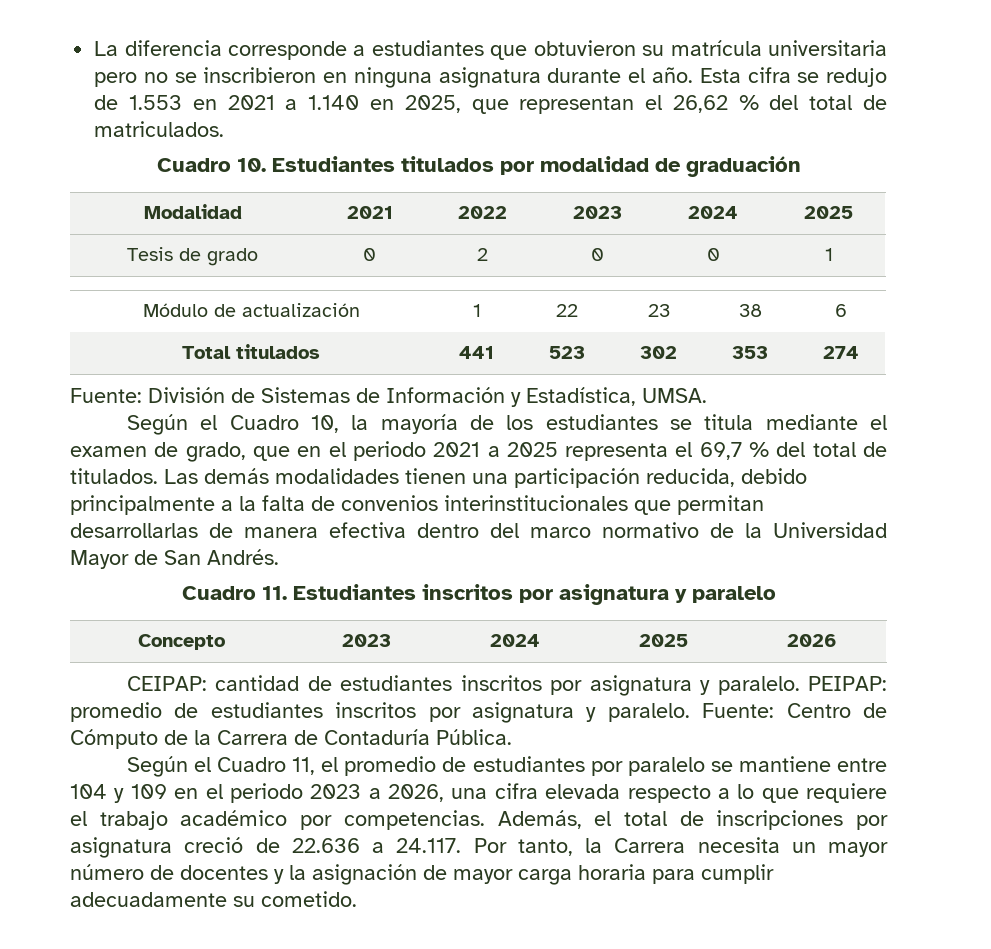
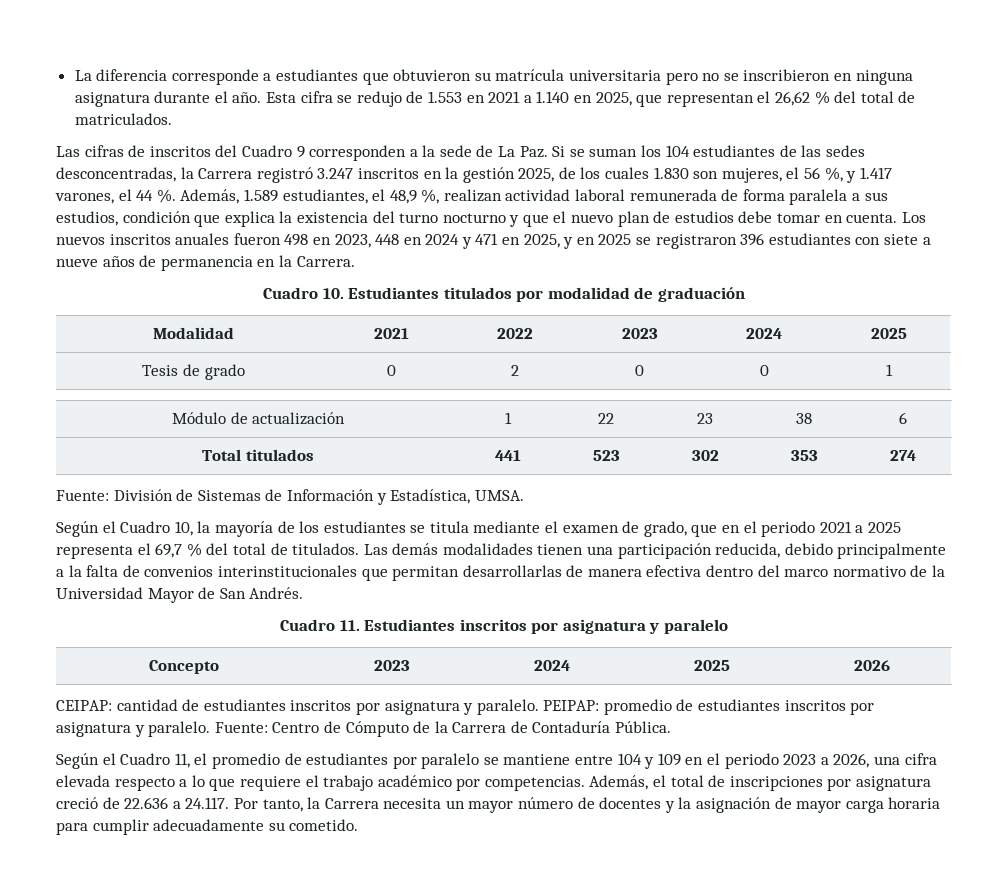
+ Las cifras de inscritos del Cuadro 9 corresponden a la sede de La Paz. Si se suman los 104 estudiantes de las sedes desconcentradas, la Carrera registró 3.247 inscritos en la gestión 2025, de los cuales 1.830 son mujeres, el 56 %, y 1.417 varones, el 44 %. Además, 1.589 estudiantes, el 48,9 %, realizan actividad laboral remunerada de forma paralela a sus estudios, condición que explica la existencia del turno nocturno y que el nuevo plan de estudios debe tomar en cuenta. Los nuevos inscritos anuales fueron 498 en 2023, 448 en 2024 y 471 en 2025, y en 2025 se registraron 396 estudiantes con siete a nueve años de permanencia en la Carrera.

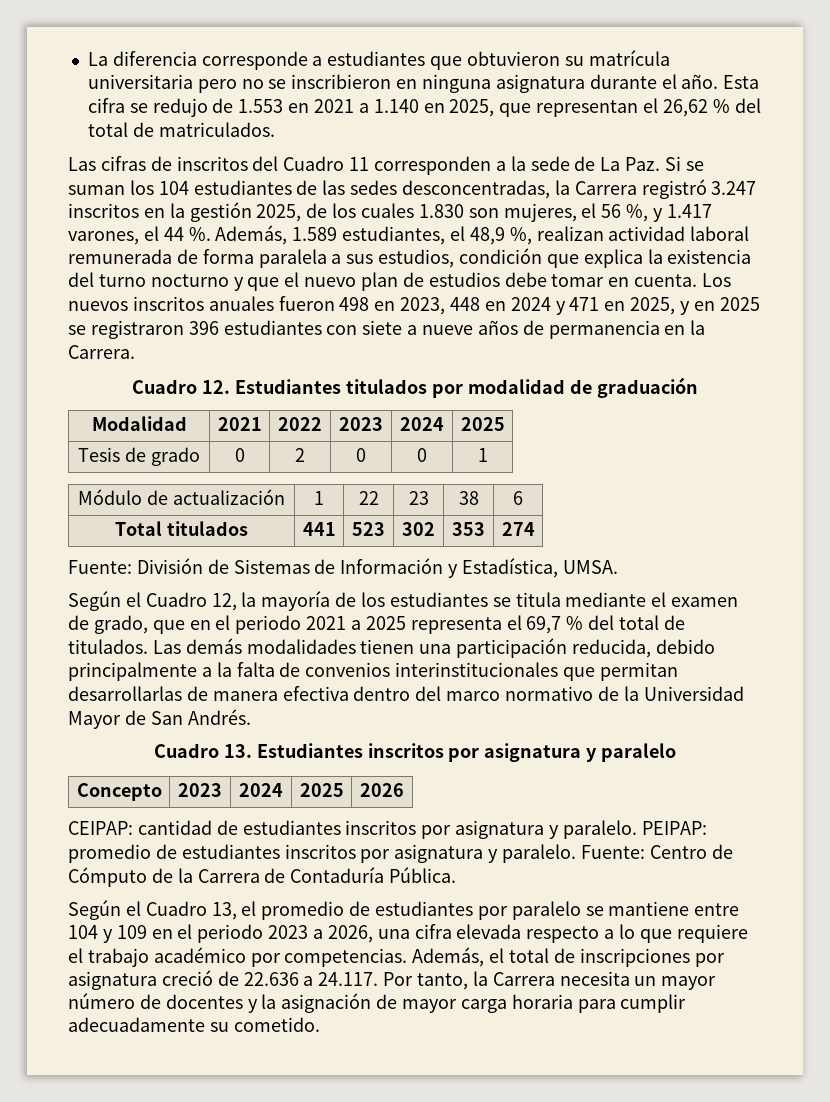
- Las cifras de inscritos del Cuadro 9 corresponden a la sede de La Paz. Si se suman los 104 estudiantes de las sedes desconcentradas, la Carrera registró 3.247 inscritos en la gestión 2025, de los cuales 1.830 son mujeres, el 56 %, y 1.417 varones, el 44 %.
+ Las cifras de inscritos del Cuadro 11 corresponden a la sede de La Paz. Si se suman los 104 estudiantes de las sedes desconcentradas, la Carrera registró 3.247 inscritos en la gestión 2025, de los cuales 1.830 son mujeres, el 56 %, y 1.417 varones, el 44 %.
- Cuadro 10. Estudiantes titulados por modalidad de graduación
+ Cuadro 12. Estudiantes titulados por modalidad de graduación
- Según el Cuadro 10, la mayoría de los estudiantes se titula mediante el examen de grado, que en el periodo 2021 a 2025 representa el 69,7 % del total de titulados.
+ Según el Cuadro 12, la mayoría de los estudiantes se titula mediante el examen de grado, que en el periodo 2021 a 2025 representa el 69,7 % del total de titulados.
- Cuadro 11. Estudiantes inscritos por asignatura y paralelo
+ Cuadro 13. Estudiantes inscritos por asignatura y paralelo
- Según el Cuadro 11, el promedio de estudiantes por paralelo se mantiene entre 104 y 109 en el periodo 2023 a 2026, una cifra elevada respecto a lo que requiere el trabajo académico por competencias.
+ Según el Cuadro 13, el promedio de estudiantes por paralelo se mantiene entre 104 y 109 en el periodo 2023 a 2026, una cifra elevada respecto a lo que requiere el trabajo académico por competencias.

